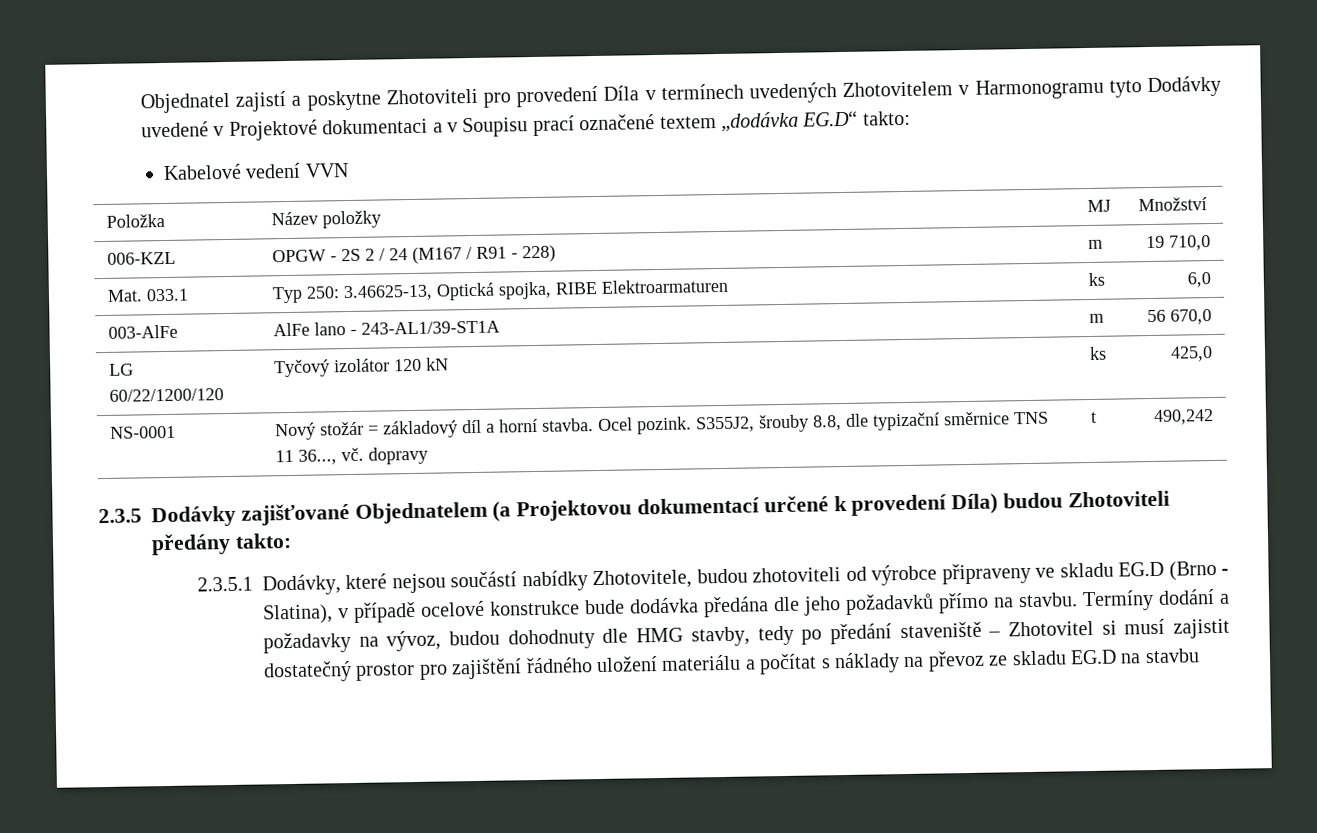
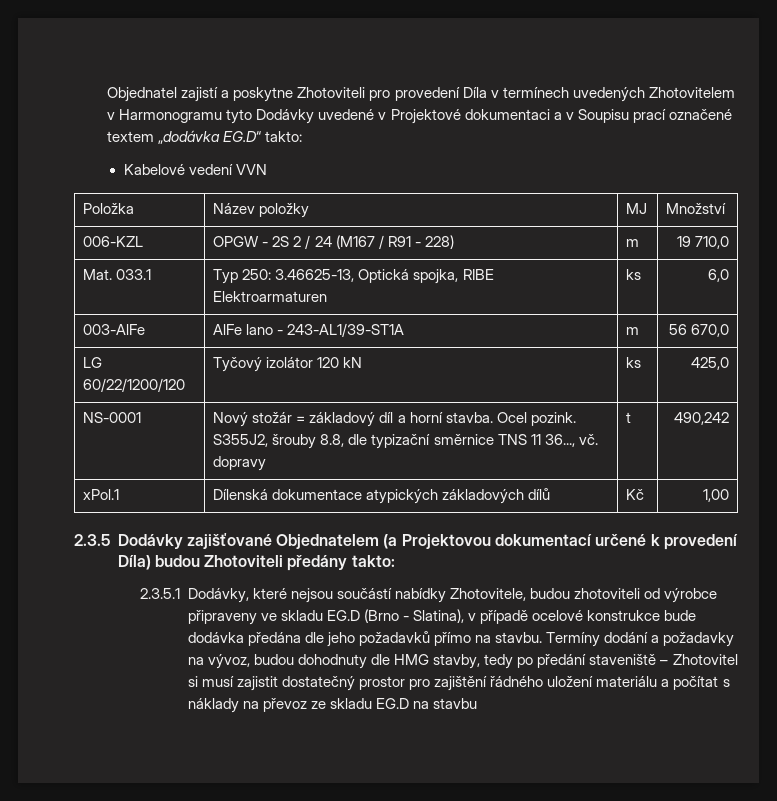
+ xPol.1 | Dílenská dokumentace atypických základových dílů | Kč | 1,00

